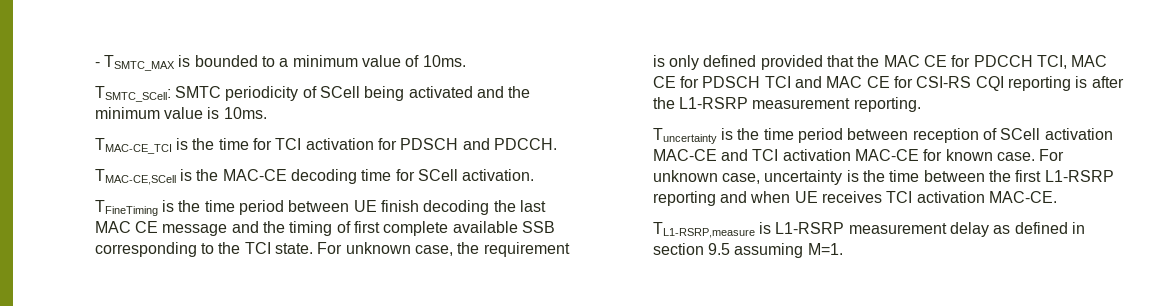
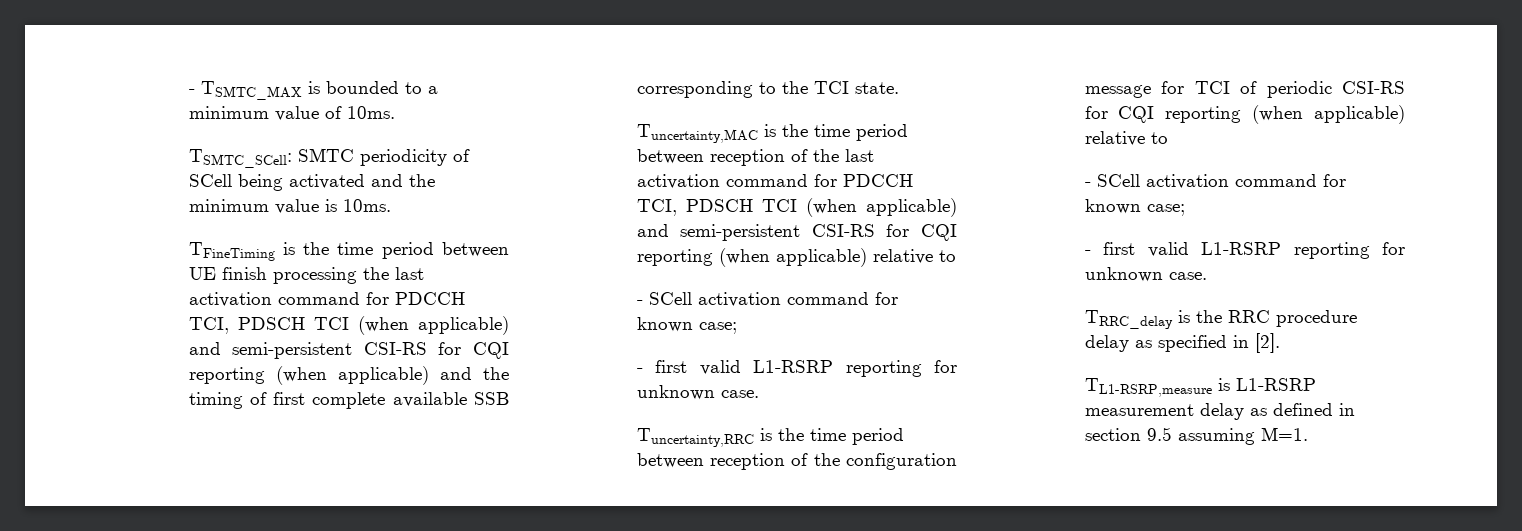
- TMAC-CE_TCI is the time for TCI activation for PDSCH and PDCCH.
- TMAC-CE,SCell is the MAC-CE decoding time for SCell activation.
- TFineTiming is the time period between UE finish decoding the last MAC CE message and the timing of first complete available SSB corresponding to the TCI state. For unknown case, the requirement is only defined provided that the MAC CE for PDCCH TCI, MAC CE for PDSCH TCI and MAC CE for CSI-RS CQI reporting is after the L1-RSRP measurement reporting.
- Tuncertainty is the time period between reception of SCell activation MAC-CE and TCI activation MAC-CE for known case. For unknown case, uncertainty is the time between the first L1-RSRP reporting and when UE receives TCI activation MAC-CE.
+ TFineTiming is the time period between UE finish processing the last activation command for PDCCH TCI, PDSCH TCI (when applicable) and semi-persistent CSI-RS for CQI reporting (when applicable) and the timing of first complete available SSB corresponding to the TCI state.
+ Tuncertainty,MAC is the time period between reception of the last activation command for PDCCH TCI, PDSCH TCI (when applicable) and semi-persistent CSI-RS for CQI reporting (when applicable) relative to
+ - SCell activation command for known case;
+ - first valid L1-RSRP reporting for unknown case.
+ Tuncertainty,RRC is the time period between reception of the configuration message for TCI of periodic CSI-RS for CQI reporting (when applicable) relative to
+ - SCell activation command for known case;
+ - first valid L1-RSRP reporting for unknown case.
+ TRRC_delay is the RRC procedure delay as specified in [2].

